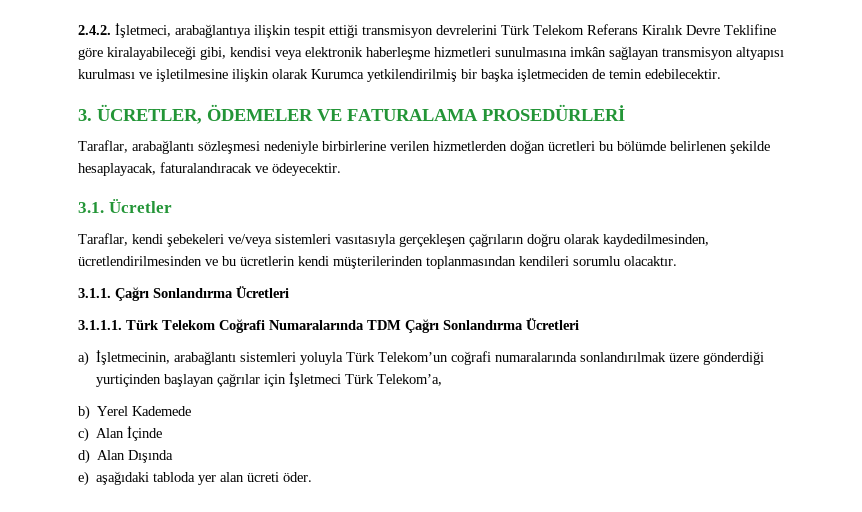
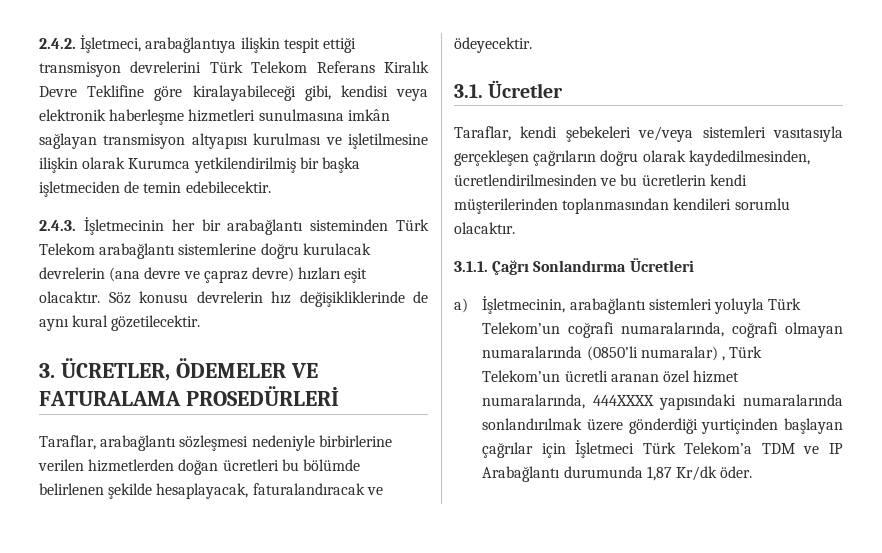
+ 2.4.3. İşletmecinin her bir arabağlantı sisteminden Türk Telekom arabağlantı sistemlerine doğru kurulacak devrelerin (ana devre ve çapraz devre) hızları eşit olacaktır. Söz konusu devrelerin hız değişikliklerinde de aynı kural gözetilecektir.
- 3.1.1.1. Türk Telekom Coğrafi Numaralarında TDM Çağrı Sonlandırma Ücretleri
- a) İşletmecinin, arabağlantı sistemleri yoluyla Türk Telekom’un coğrafi numaralarında sonlandırılmak üzere gönderdiği yurtiçinden başlayan çağrılar için İşletmeci Türk Telekom’a,
- b) Yerel Kademede
- c) Alan İçinde
- d) Alan Dışında
- e) aşağıdaki tabloda yer alan ücreti öder.
+ a) İşletmecinin, arabağlantı sistemleri yoluyla Türk Telekom’un coğrafi numaralarında, coğrafi olmayan numaralarında (0850’li numaralar) , Türk Telekom’un ücretli aranan özel hizmet numaralarında, 444XXXX yapısındaki numaralarında sonlandırılmak üzere gönderdiği yurtiçinden başlayan çağrılar için İşletmeci Türk Telekom’a TDM ve IP Arabağlantı durumunda 1,87 Kr/dk öder.

